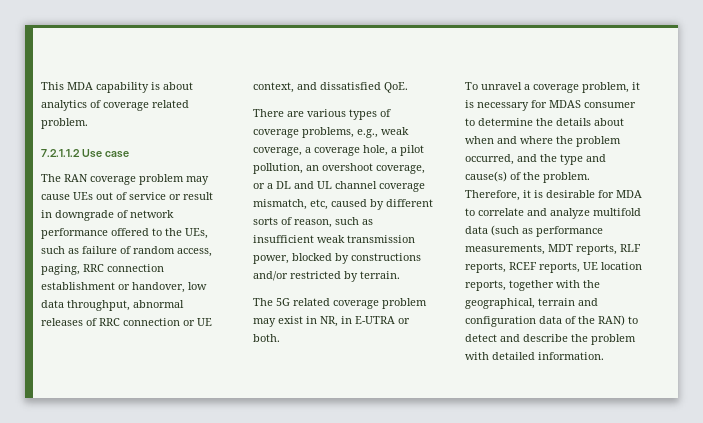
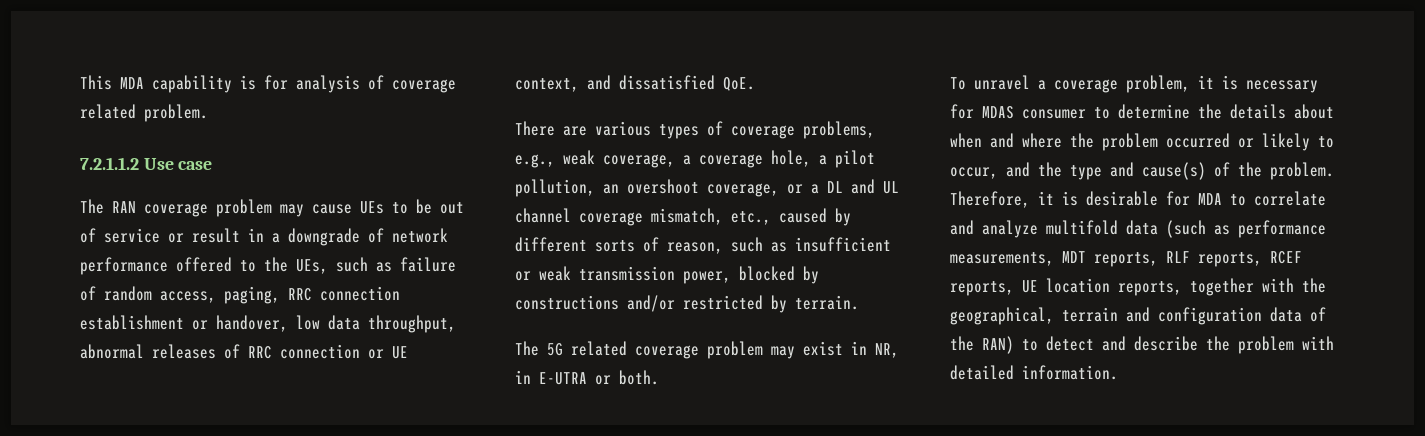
- This MDA capability is about analytics of coverage related problem.
+ This MDA capability is for analysis of coverage related problem.
- The RAN coverage problem may cause UEs out of service or result in downgrade of network performance offered to the UEs, such as failure of random access, paging, RRC connection establishment or handover, low data throughput, abnormal releases of RRC connection or UE context, and dissatisfied QoE.
+ The RAN coverage problem may cause UEs to be out of service or result in a downgrade of network performance offered to the UEs, such as failure of random access, paging, RRC connection establishment or handover, low data throughput, abnormal releases of RRC connection or UE context, and dissatisfied QoE.
- There are various types of coverage problems, e.g., weak coverage, a coverage hole, a pilot pollution, an overshoot coverage, or a DL and UL channel coverage mismatch, etc, caused by different sorts of reason, such as insufficient weak transmission power, blocked by constructions and/or restricted by terrain.
+ There are various types of coverage problems, e.g., weak coverage, a coverage hole, a pilot pollution, an overshoot coverage, or a DL and UL channel coverage mismatch, etc., caused by different sorts of reason, such as insufficient or weak transmission power, blocked by constructions and/or restricted by terrain.
- To unravel a coverage problem, it is necessary for MDAS consumer to determine the details about when and where the problem occurred, and the type and cause(s) of the problem.
+ To unravel a coverage problem, it is necessary for MDAS consumer to determine the details about when and where the problem occurred or likely to occur, and the type and cause(s) of the problem.

